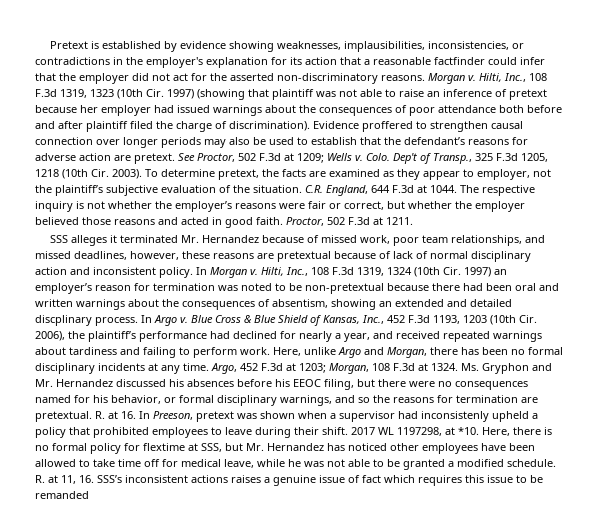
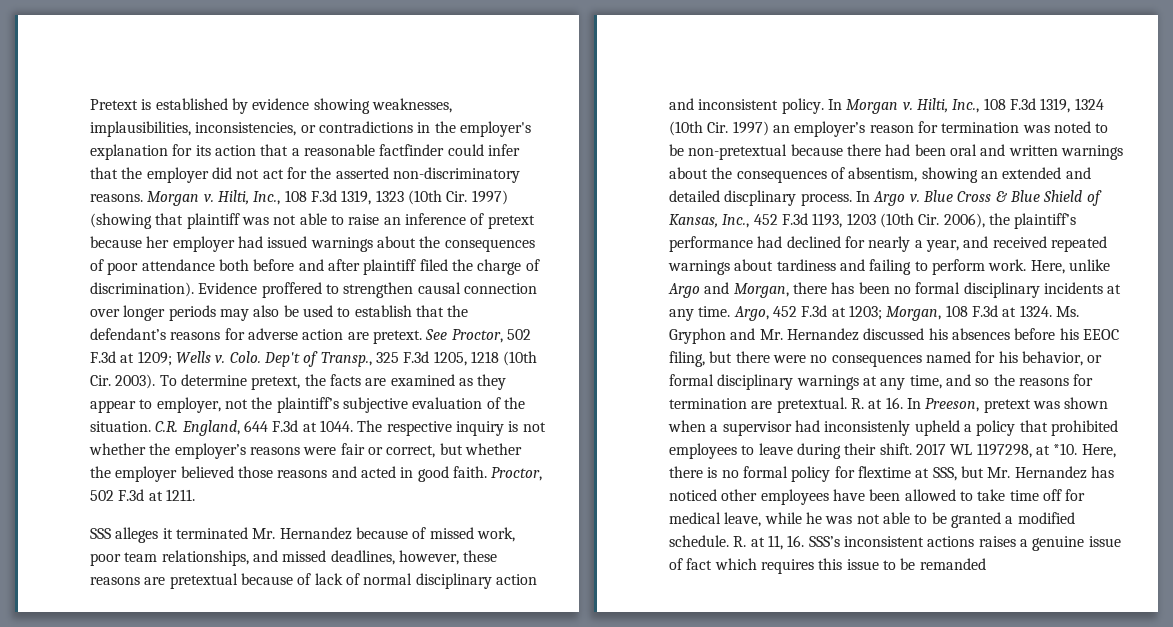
- Ms. Gryphon and Mr. Hernandez discussed his absences before his EEOC filing, but there were no consequences named for his behavior, or formal disciplinary warnings, and so the reasons for termination are pretextual.
+ Ms. Gryphon and Mr. Hernandez discussed his absences before his EEOC filing, but there were no consequences named for his behavior, or formal disciplinary warnings at any time, and so the reasons for termination are pretextual.

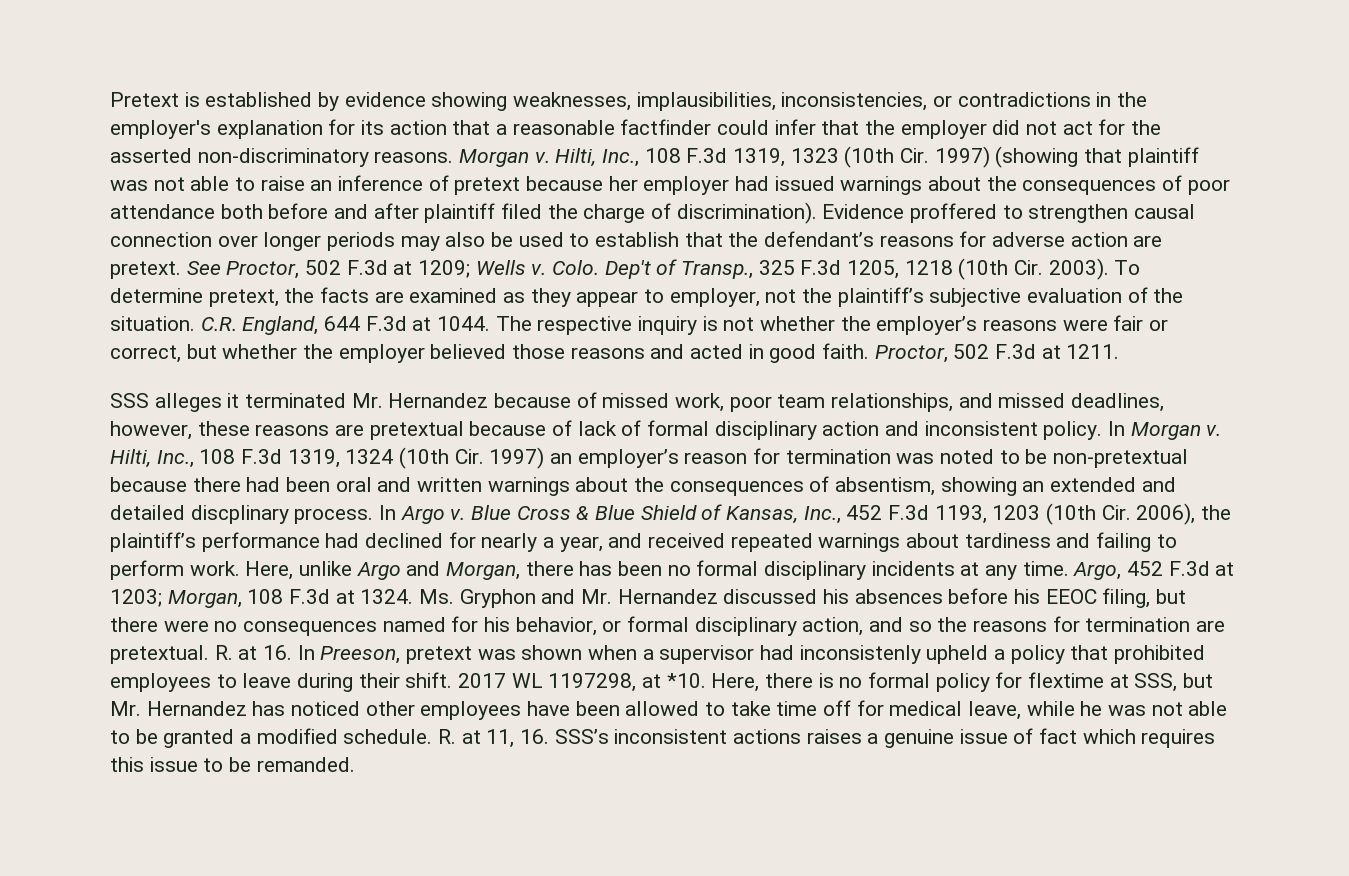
- SSS alleges it terminated Mr. Hernandez because of missed work, poor team relationships, and missed deadlines, however, these reasons are pretextual because of lack of normal disciplinary action and inconsistent policy.
+ SSS alleges it terminated Mr. Hernandez because of missed work, poor team relationships, and missed deadlines, however, these reasons are pretextual because of lack of formal disciplinary action and inconsistent policy.
- Ms. Gryphon and Mr. Hernandez discussed his absences before his EEOC filing, but there were no consequences named for his behavior, or formal disciplinary warnings at any time, and so the reasons for termination are pretextual.
+ Ms. Gryphon and Mr. Hernandez discussed his absences before his EEOC filing, but there were no consequences named for his behavior, or formal disciplinary action, and so the reasons for termination are pretextual.
- R. at 11, 16. SSS’s inconsistent actions raises a genuine issue of fact which requires this issue to be remanded
+ R. at 11, 16. SSS’s inconsistent actions raises a genuine issue of fact which requires this issue to be remanded.

